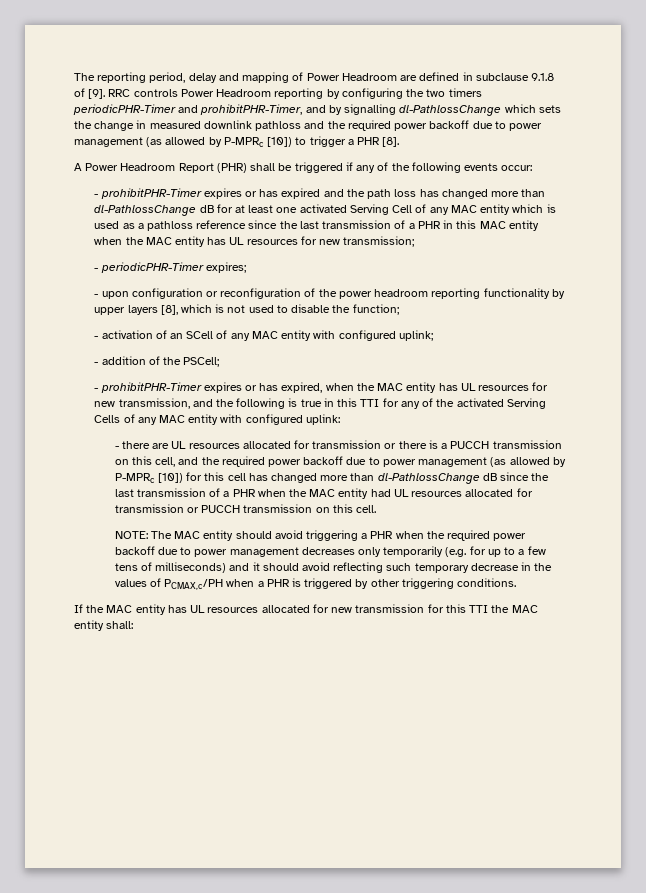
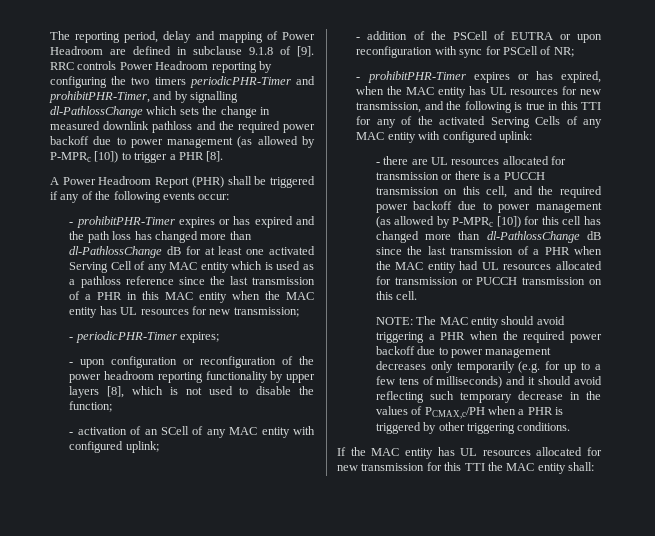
- - addition of the PSCell;
+ - addition of the PSCell of EUTRA or upon reconfiguration with sync for PSCell of NR;

